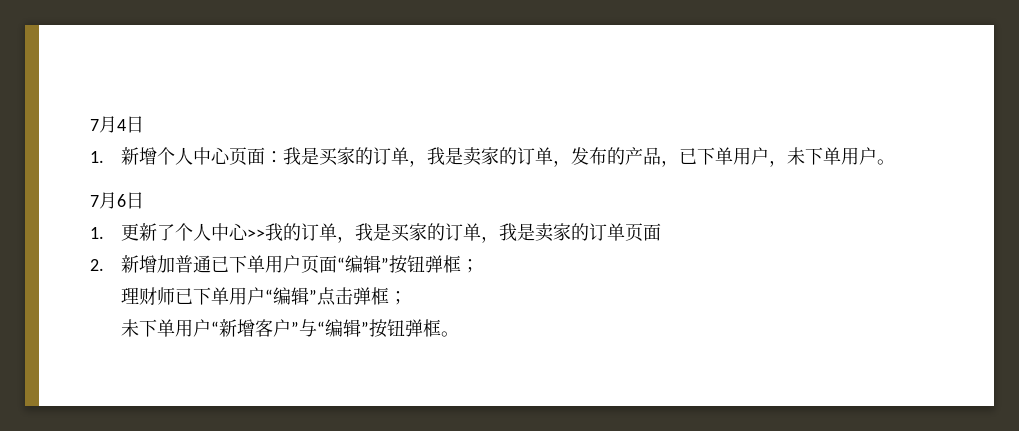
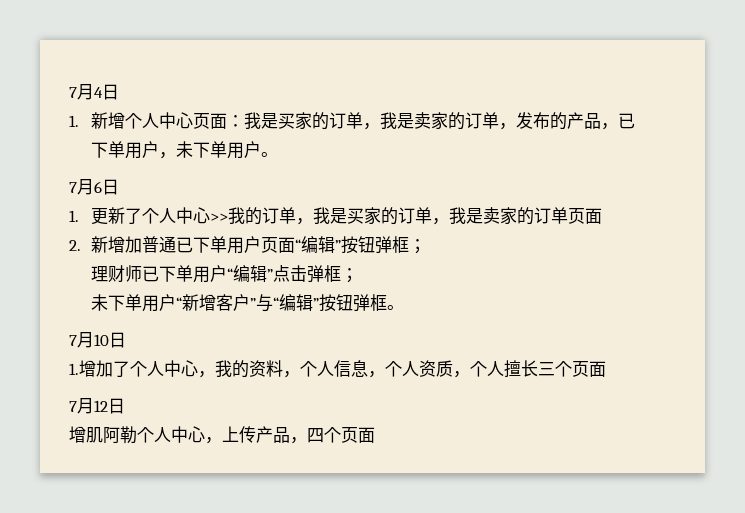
+ 7月10日
+ 1.增加了个人中心，我的资料，个人信息，个人资质，个人擅长三个页面
+ 7月12日
+ 增肌阿勒个人中心，上传产品，四个页面

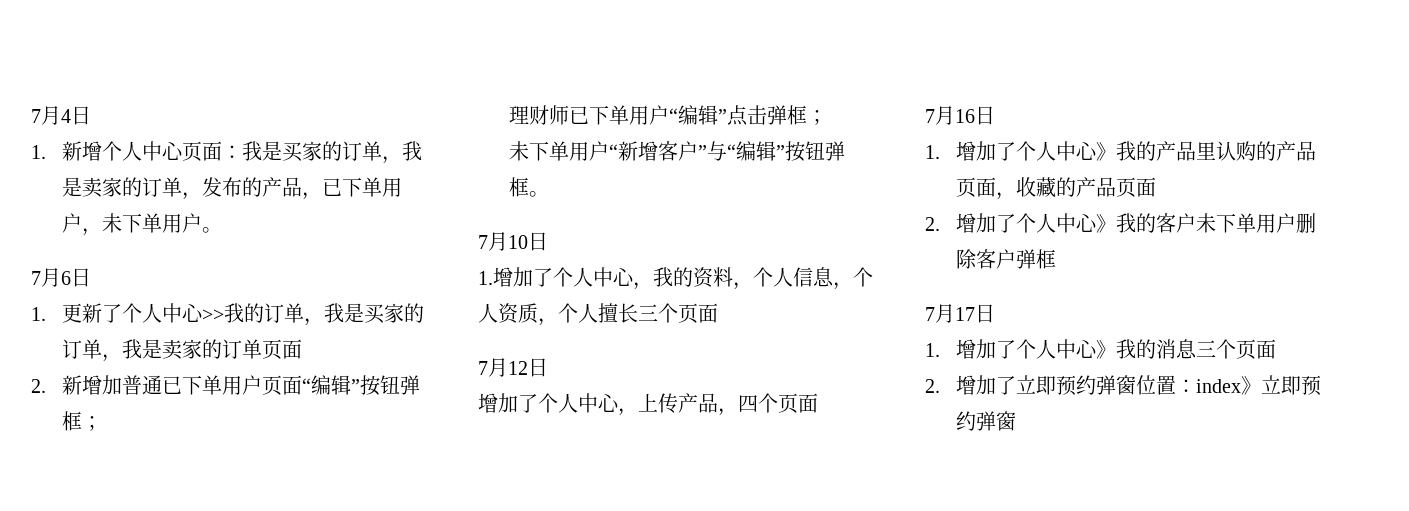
- 增肌阿勒个人中心，上传产品，四个页面
+ 增加了个人中心，上传产品，四个页面
+ 7月16日
+ 1.增加了个人中心》我的产品里认购的产品页面，收藏的产品页面
+ 2.增加了个人中心》我的客户未下单用户删除客户弹框
+ 7月17日
+ 1.增加了个人中心》我的消息三个页面
+ 2.增加了立即预约弹窗位置：index》立即预约弹窗

